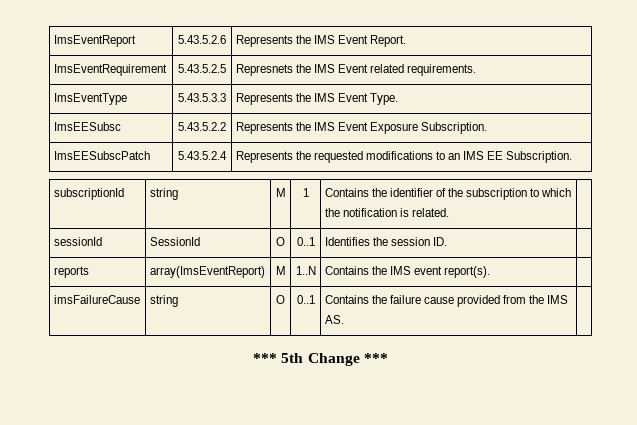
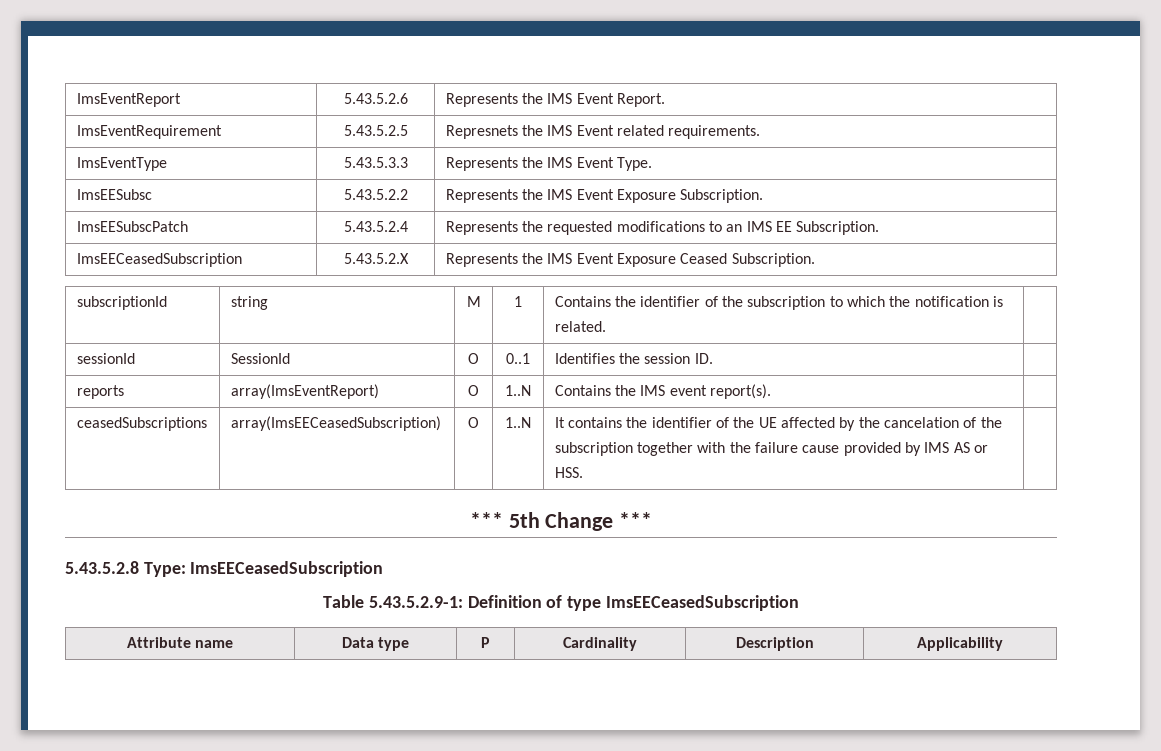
+ ImsEECeasedSubscription | 5.43.5.2.X | Represents the IMS Event Exposure Ceased Subscription.
- reports | array(ImsEventReport) | M | 1..N | Contains the IMS event report(s). |
+ reports | array(ImsEventReport) | O | 1..N | Contains the IMS event report(s). |
- imsFailureCause | string | O | 0..1 | Contains the failure cause provided from the IMS AS. |
+ ceasedSubscriptions | array(ImsEECeasedSubscription) | O | 1..N | It contains the identifier of the UE affected by the cancelation of the subscription together with the failure cause provided by IMS AS or HSS. |
  *** 5th Change ***
+ 5.43.5.2.8 Type: ImsEECeasedSubscription
+ Table 5.43.5.2.9-1: Definition of type ImsEECeasedSubscription
+ Attribute name | Data type | P | Cardinality | Description | Applicability

